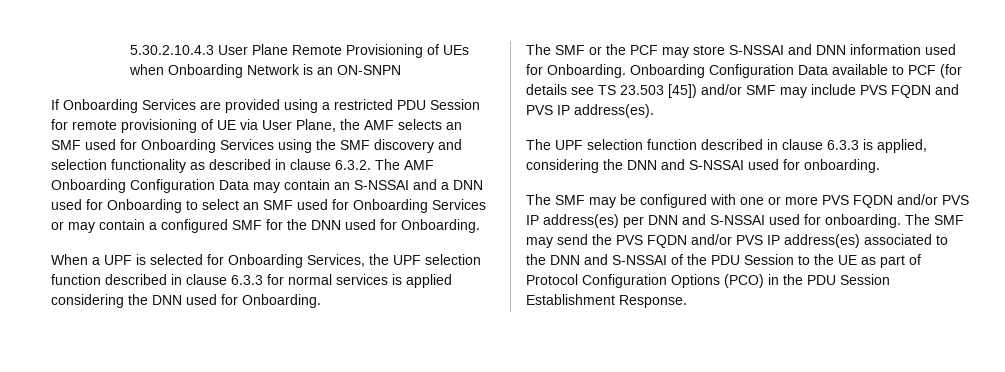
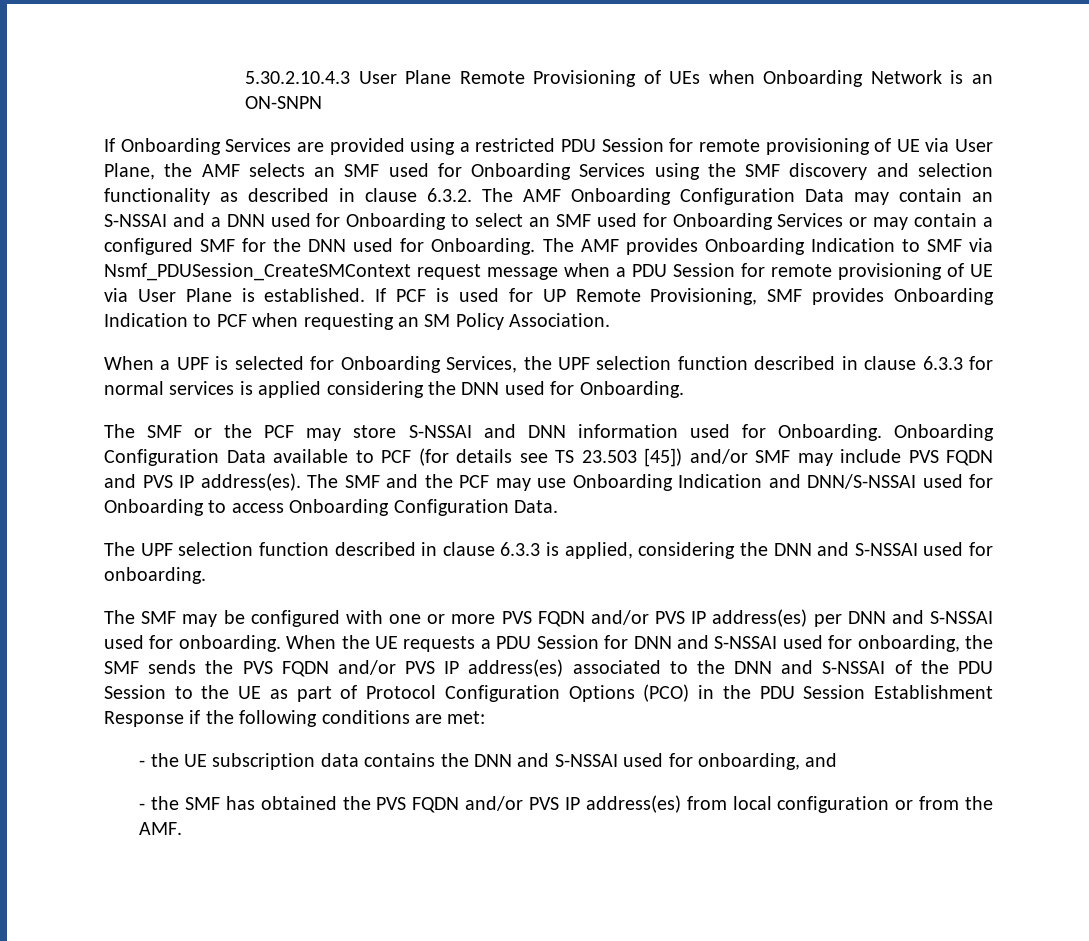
+ The AMF provides Onboarding Indication to SMF via Nsmf_PDUSession_CreateSMContext request message when a PDU Session for remote provisioning of UE via User Plane is established. If PCF is used for UP Remote Provisioning, SMF provides Onboarding Indication to PCF when requesting an SM Policy Association.
+ The SMF and the PCF may use Onboarding Indication and DNN/S-NSSAI used for Onboarding to access Onboarding Configuration Data.
- The SMF may send the PVS FQDN and/or PVS IP address(es) associated to the DNN and S-NSSAI of the PDU Session to the UE as part of Protocol Configuration Options (PCO) in the PDU Session Establishment Response.
+ When the UE requests a PDU Session for DNN and S-NSSAI used for onboarding, the SMF sends the PVS FQDN and/or PVS IP address(es) associated to the DNN and S-NSSAI of the PDU Session to the UE as part of Protocol Configuration Options (PCO) in the PDU Session Establishment Response if the following conditions are met:
+ - the UE subscription data contains the DNN and S-NSSAI used for onboarding, and
+ - the SMF has obtained the PVS FQDN and/or PVS IP address(es) from local configuration or from the AMF.

